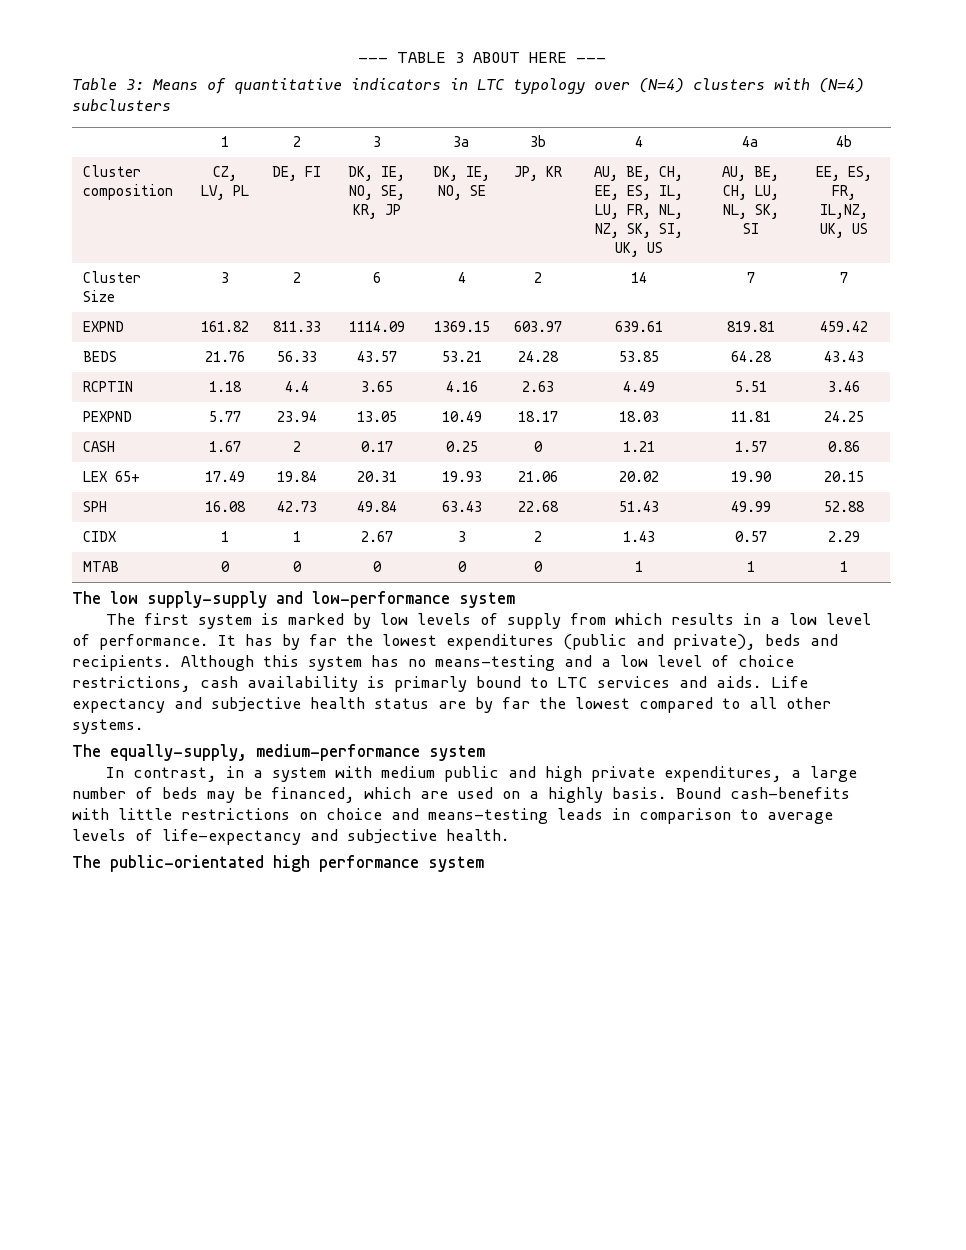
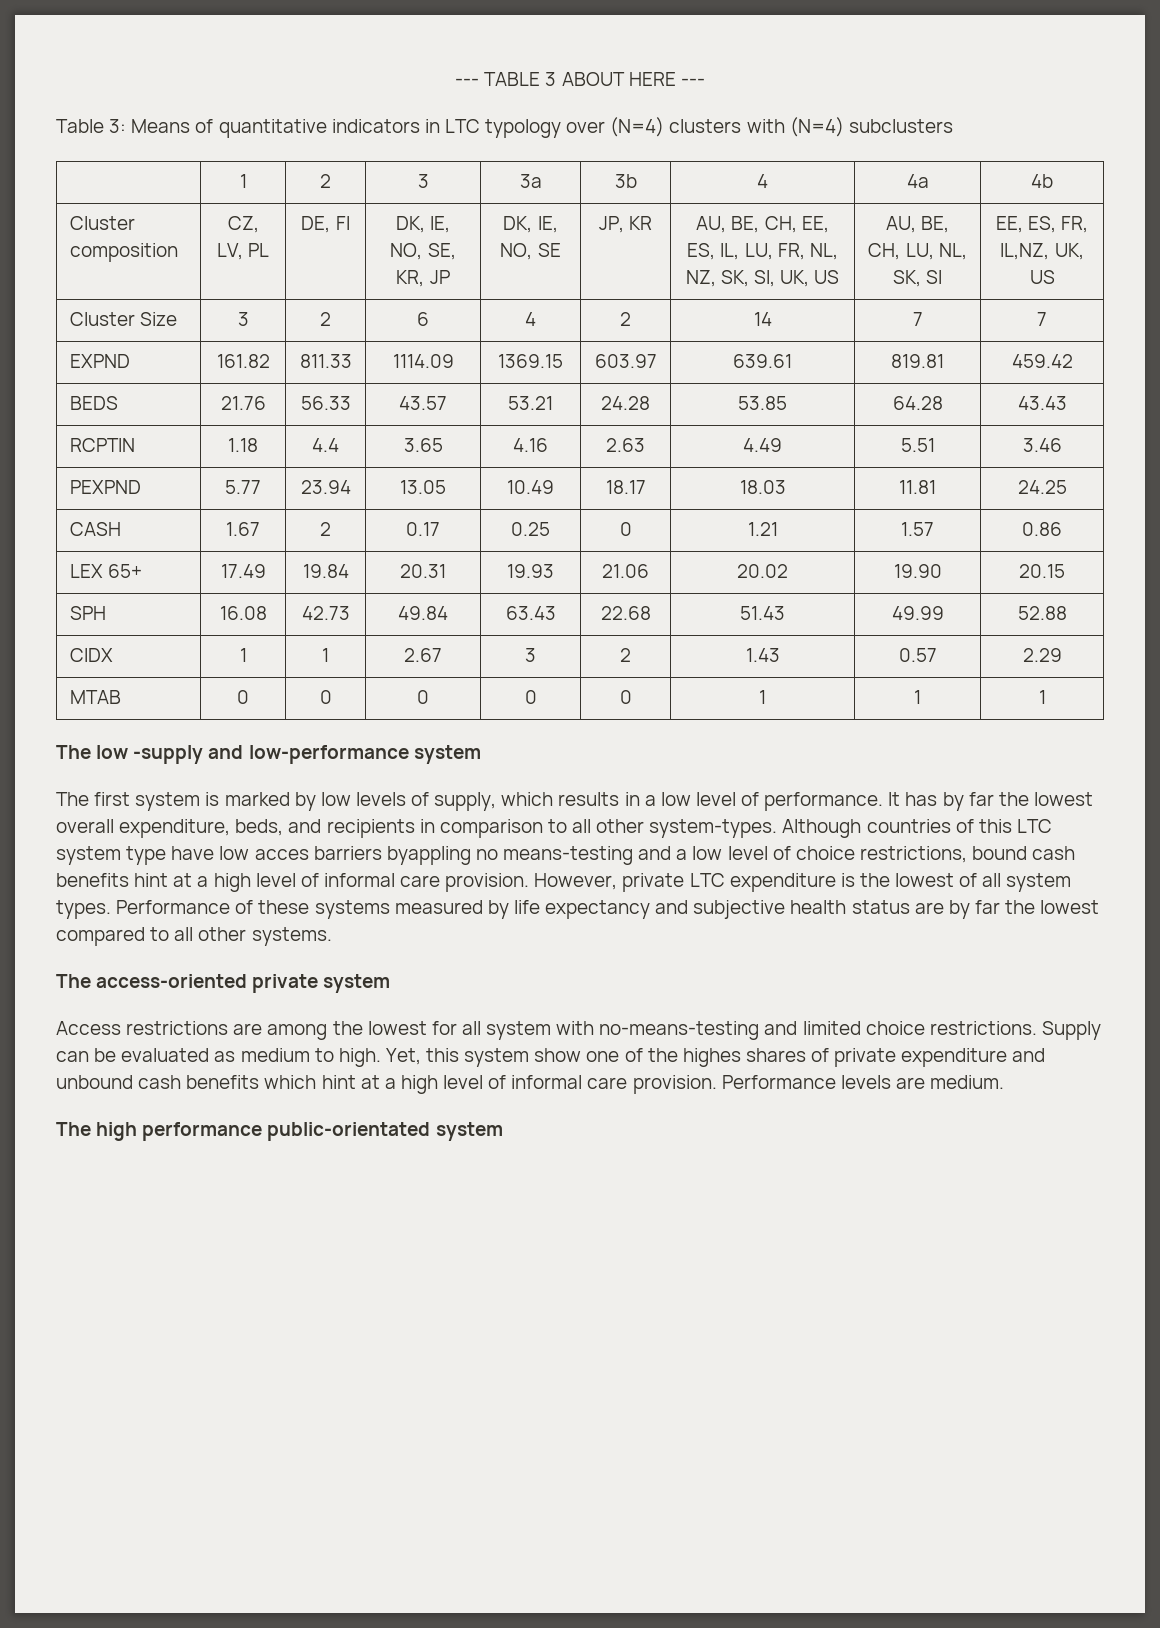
- The low supply-supply and low-performance system
+ The low -supply and low-performance system
- The first system is marked by low levels of supply from which results in a low level of performance.
+ The first system is marked by low levels of supply, which results in a low level of performance.
- It has by far the lowest expenditures (public and private), beds and recipients. Although this system has no means-testing and a low level of choice restrictions, cash availability is primarly bound to LTC services and aids. Life expectancy and subjective health status are by far the lowest compared to all other systems.
+ It has by far the lowest overall expenditure, beds, and recipients in comparison to all other system-types. Although countries of this LTC system type have low acces barriers byappling no means-testing and a low level of choice restrictions, bound cash benefits hint at a high level of informal care provision. However, private LTC expenditure is the lowest of all system types. Performance of these systems measured by life expectancy and subjective health status are by far the lowest compared to all other systems.
- The equally-supply, medium-performance system
- In contrast, in a system with medium public and high private expenditures, a large number of beds may be financed, which are used on a highly basis. Bound cash-benefits with little restrictions on choice and means-testing leads in comparison to average levels of life-expectancy and subjective health.
- The public-orientated high performance system
+ The access-oriented private system
+ Access restrictions are among the lowest for all system with no-means-testing and limited choice restrictions. Supply can be evaluated as medium to high. Yet, this system show one of the highes shares of private expenditure and unbound cash benefits which hint at a high level of informal care provision. Performance levels are medium.
+ The high performance public-orientated system

